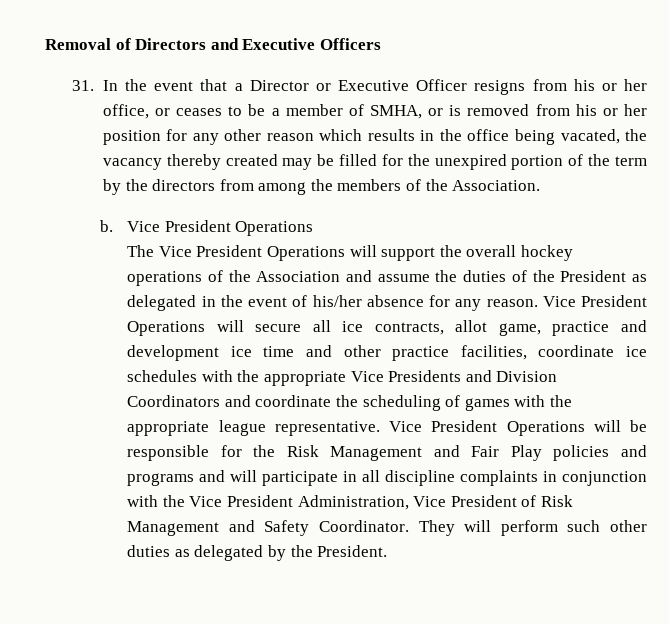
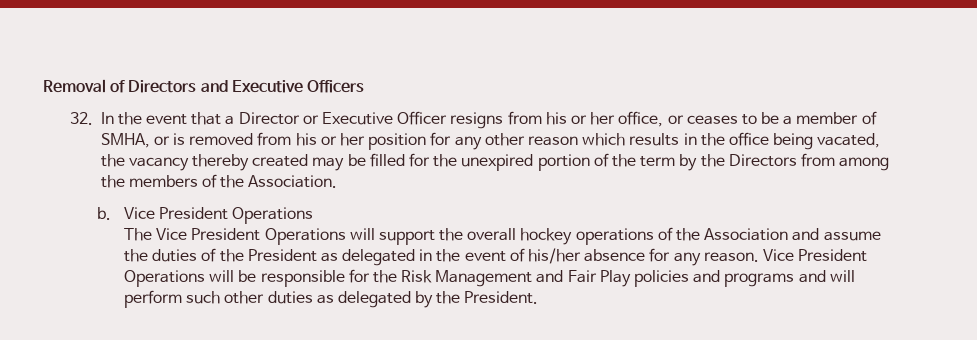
- 31. In the event that a Director or Executive Officer resigns from his or her office, or ceases to be a member of SMHA, or is removed from his or her position for any other reason which results in the office being vacated, the vacancy thereby created may be filled for the unexpired portion of the term by the directors from among the members of the Association.
+ 32. In the event that a Director or Executive Officer resigns from his or her office, or ceases to be a member of SMHA, or is removed from his or her position for any other reason which results in the office being vacated, the vacancy thereby created may be filled for the unexpired portion of the term by the Directors from among the members of the Association.
- Vice President Operations will secure all ice contracts, allot game, practice and development ice time and other practice facilities, coordinate ice schedules with the appropriate Vice Presidents and Division Coordinators and coordinate the scheduling of games with the appropriate league representative. Vice President Operations will be responsible for the Risk Management and Fair Play policies and programs and will participate in all discipline complaints in conjunction with the Vice President Administration, Vice President of Risk Management and Safety Coordinator. They will perform such other duties as delegated by the President.
+ Vice President Operations will be responsible for the Risk Management and Fair Play policies and programs and will perform such other duties as delegated by the President.

